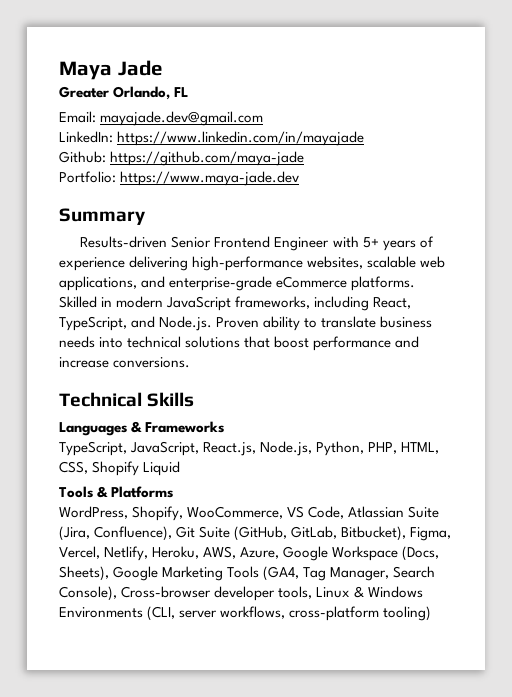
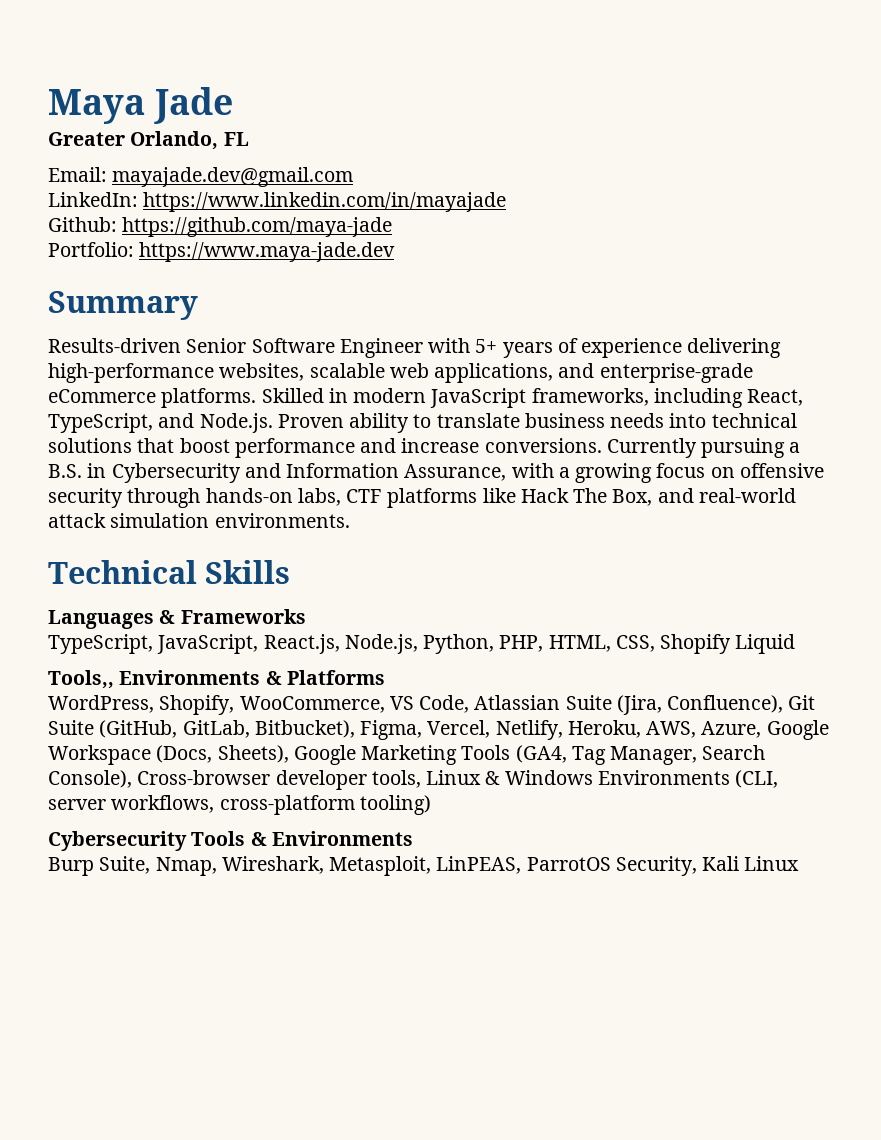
- Results-driven Senior Frontend Engineer with 5+ years of experience delivering high-performance websites, scalable web applications, and enterprise-grade eCommerce platforms.
+ Results-driven Senior Software Engineer with 5+ years of experience delivering high-performance websites, scalable web applications, and enterprise-grade eCommerce platforms.
+ Currently pursuing a B.S. in Cybersecurity and Information Assurance, with a growing focus on offensive security through hands-on labs, CTF platforms like Hack The Box, and real-world attack simulation environments.
- Tools & Platforms
+ Tools,, Environments & Platforms
+ Cybersecurity Tools & Environments
+ Burp Suite, Nmap, Wireshark, Metasploit, LinPEAS, ParrotOS Security, Kali Linux

